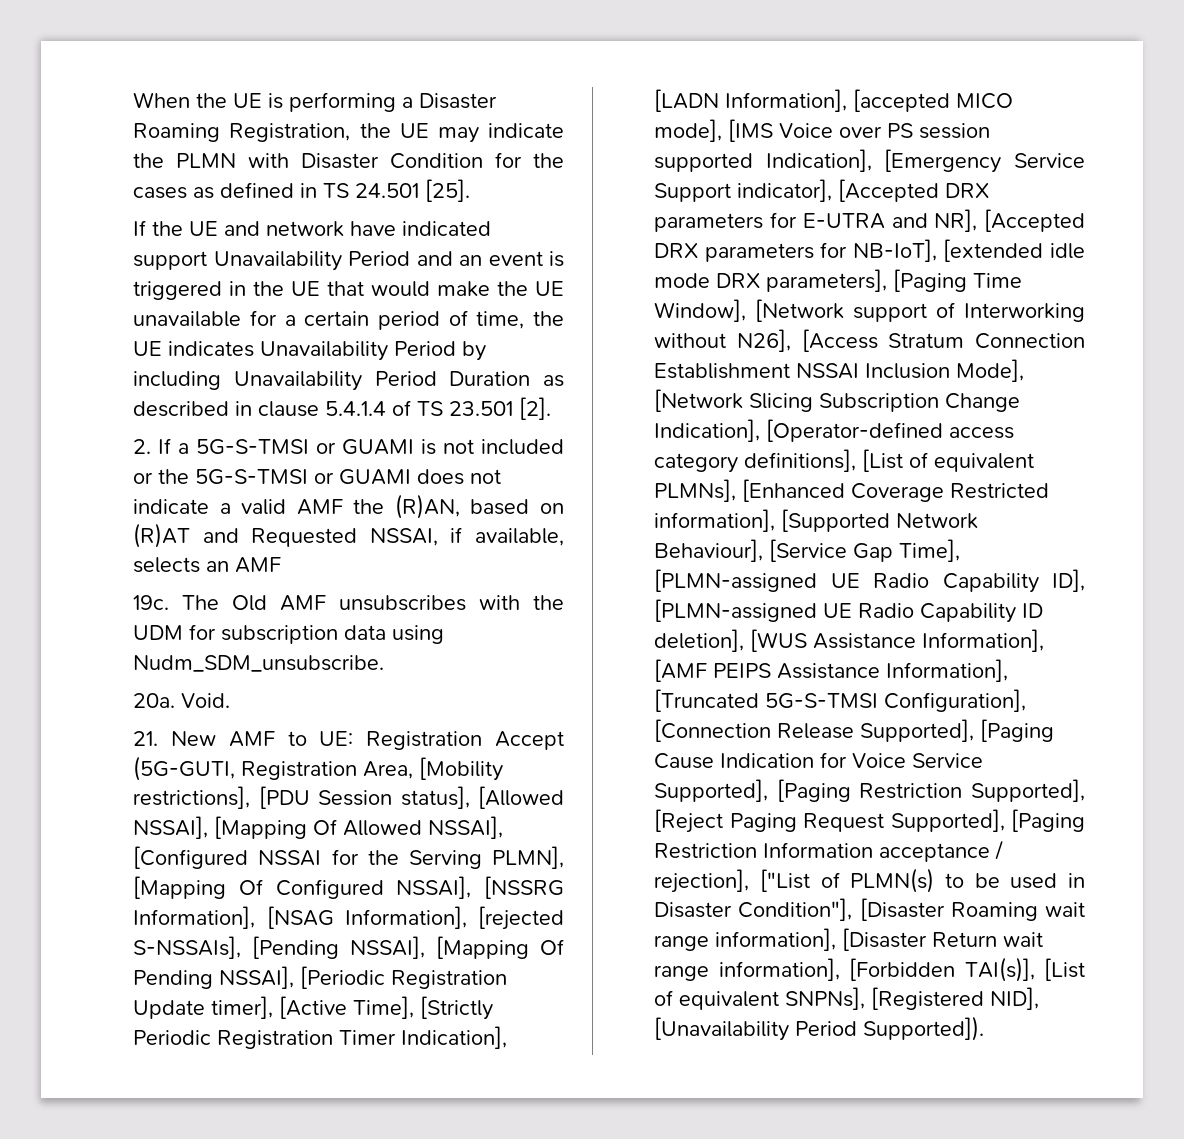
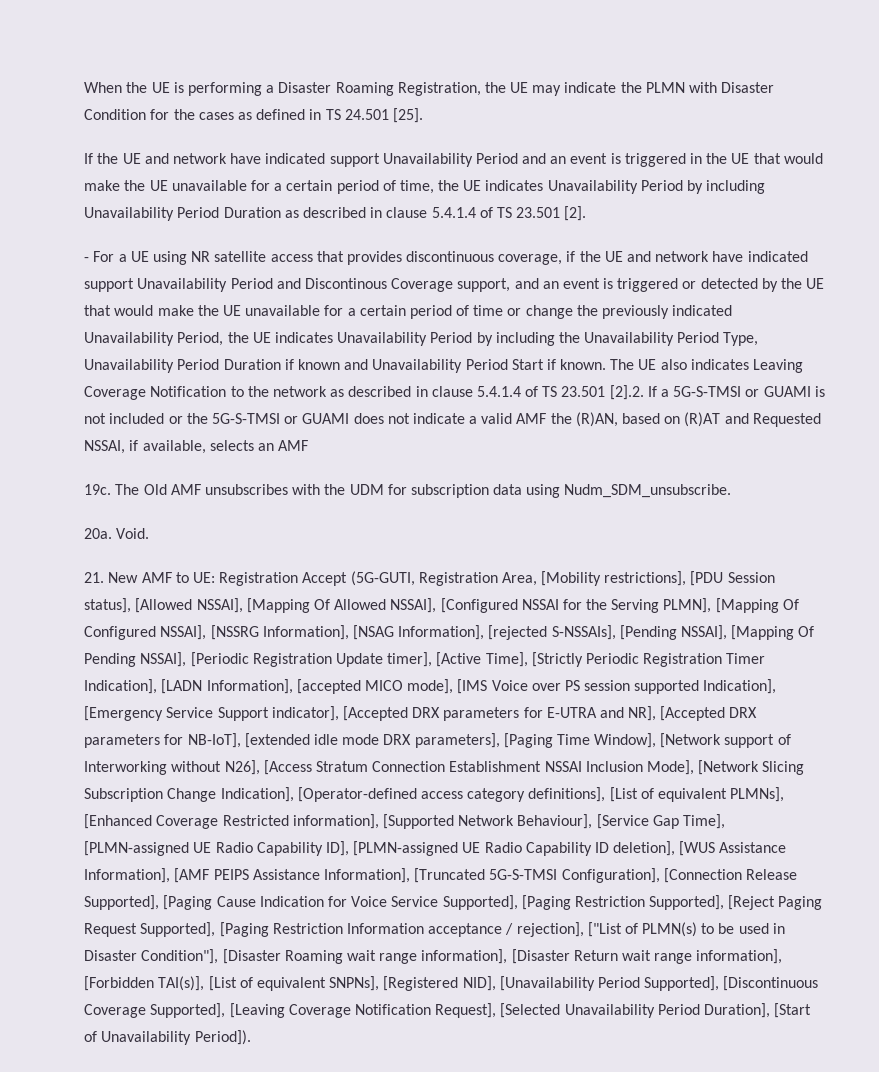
- 2. If a 5G-S-TMSI or GUAMI is not included or the 5G-S-TMSI or GUAMI does not indicate a valid AMF the (R)AN, based on (R)AT and Requested NSSAI, if available, selects an AMF
+ - For a UE using NR satellite access that provides discontinuous coverage, if the UE and network have indicated support Unavailability Period and Discontinous Coverage support, and an event is triggered or detected by the UE that would make the UE unavailable for a certain period of time or change the previously indicated Unavailability Period, the UE indicates Unavailability Period by including the Unavailability Period Type, Unavailability Period Duration if known and Unavailability Period Start if known. The UE also indicates Leaving Coverage Notification to the network as described in clause 5.4.1.4 of TS 23.501 [2].2. If a 5G-S-TMSI or GUAMI is not included or the 5G-S-TMSI or GUAMI does not indicate a valid AMF the (R)AN, based on (R)AT and Requested NSSAI, if available, selects an AMF
- Registration Accept (5G-GUTI, Registration Area, [Mobility restrictions], [PDU Session status], [Allowed NSSAI], [Mapping Of Allowed NSSAI], [Configured NSSAI for the Serving PLMN], [Mapping Of Configured NSSAI], [NSSRG Information], [NSAG Information], [rejected S-NSSAIs], [Pending NSSAI], [Mapping Of Pending NSSAI], [Periodic Registration Update timer], [Active Time], [Strictly Periodic Registration Timer Indication], [LADN Information], [accepted MICO mode], [IMS Voice over PS session supported Indication], [Emergency Service Support indicator], [Accepted DRX parameters for E-UTRA and NR], [Accepted DRX parameters for NB-IoT], [extended idle mode DRX parameters], [Paging Time Window], [Network support of Interworking without N26], [Access Stratum Connection Establishment NSSAI Inclusion Mode], [Network Slicing Subscription Change Indication], [Operator-defined access category definitions], [List of equivalent PLMNs], [Enhanced Coverage Restricted information], [Supported Network Behaviour], [Service Gap Time], [PLMN-assigned UE Radio Capability ID], [PLMN-assigned UE Radio Capability ID deletion], [WUS Assistance Information], [AMF PEIPS Assistance Information], [Truncated 5G-S-TMSI Configuration], [Connection Release Supported], [Paging Cause Indication for Voice Service Supported], [Paging Restriction Supported], [Reject Paging Request Supported], [Paging Restriction Information acceptance / rejection], ["List of PLMN(s) to be used in Disaster Condition"], [Disaster Roaming wait range information], [Disaster Return wait range information], [Forbidden TAI(s)], [List of equivalent SNPNs], [Registered NID], [Unavailability Period Supported]).
+ Registration Accept (5G-GUTI, Registration Area, [Mobility restrictions], [PDU Session status], [Allowed NSSAI], [Mapping Of Allowed NSSAI], [Configured NSSAI for the Serving PLMN], [Mapping Of Configured NSSAI], [NSSRG Information], [NSAG Information], [rejected S-NSSAIs], [Pending NSSAI], [Mapping Of Pending NSSAI], [Periodic Registration Update timer], [Active Time], [Strictly Periodic Registration Timer Indication], [LADN Information], [accepted MICO mode], [IMS Voice over PS session supported Indication], [Emergency Service Support indicator], [Accepted DRX parameters for E-UTRA and NR], [Accepted DRX parameters for NB-IoT], [extended idle mode DRX parameters], [Paging Time Window], [Network support of Interworking without N26], [Access Stratum Connection Establishment NSSAI Inclusion Mode], [Network Slicing Subscription Change Indication], [Operator-defined access category definitions], [List of equivalent PLMNs], [Enhanced Coverage Restricted information], [Supported Network Behaviour], [Service Gap Time], [PLMN-assigned UE Radio Capability ID], [PLMN-assigned UE Radio Capability ID deletion], [WUS Assistance Information], [AMF PEIPS Assistance Information], [Truncated 5G-S-TMSI Configuration], [Connection Release Supported], [Paging Cause Indication for Voice Service Supported], [Paging Restriction Supported], [Reject Paging Request Supported], [Paging Restriction Information acceptance / rejection], ["List of PLMN(s) to be used in Disaster Condition"], [Disaster Roaming wait range information], [Disaster Return wait range information], [Forbidden TAI(s)], [List of equivalent SNPNs], [Registered NID], [Unavailability Period Supported], [Discontinuous Coverage Supported], [Leaving Coverage Notification Request], [Selected Unavailability Period Duration], [Start of Unavailability Period]).

